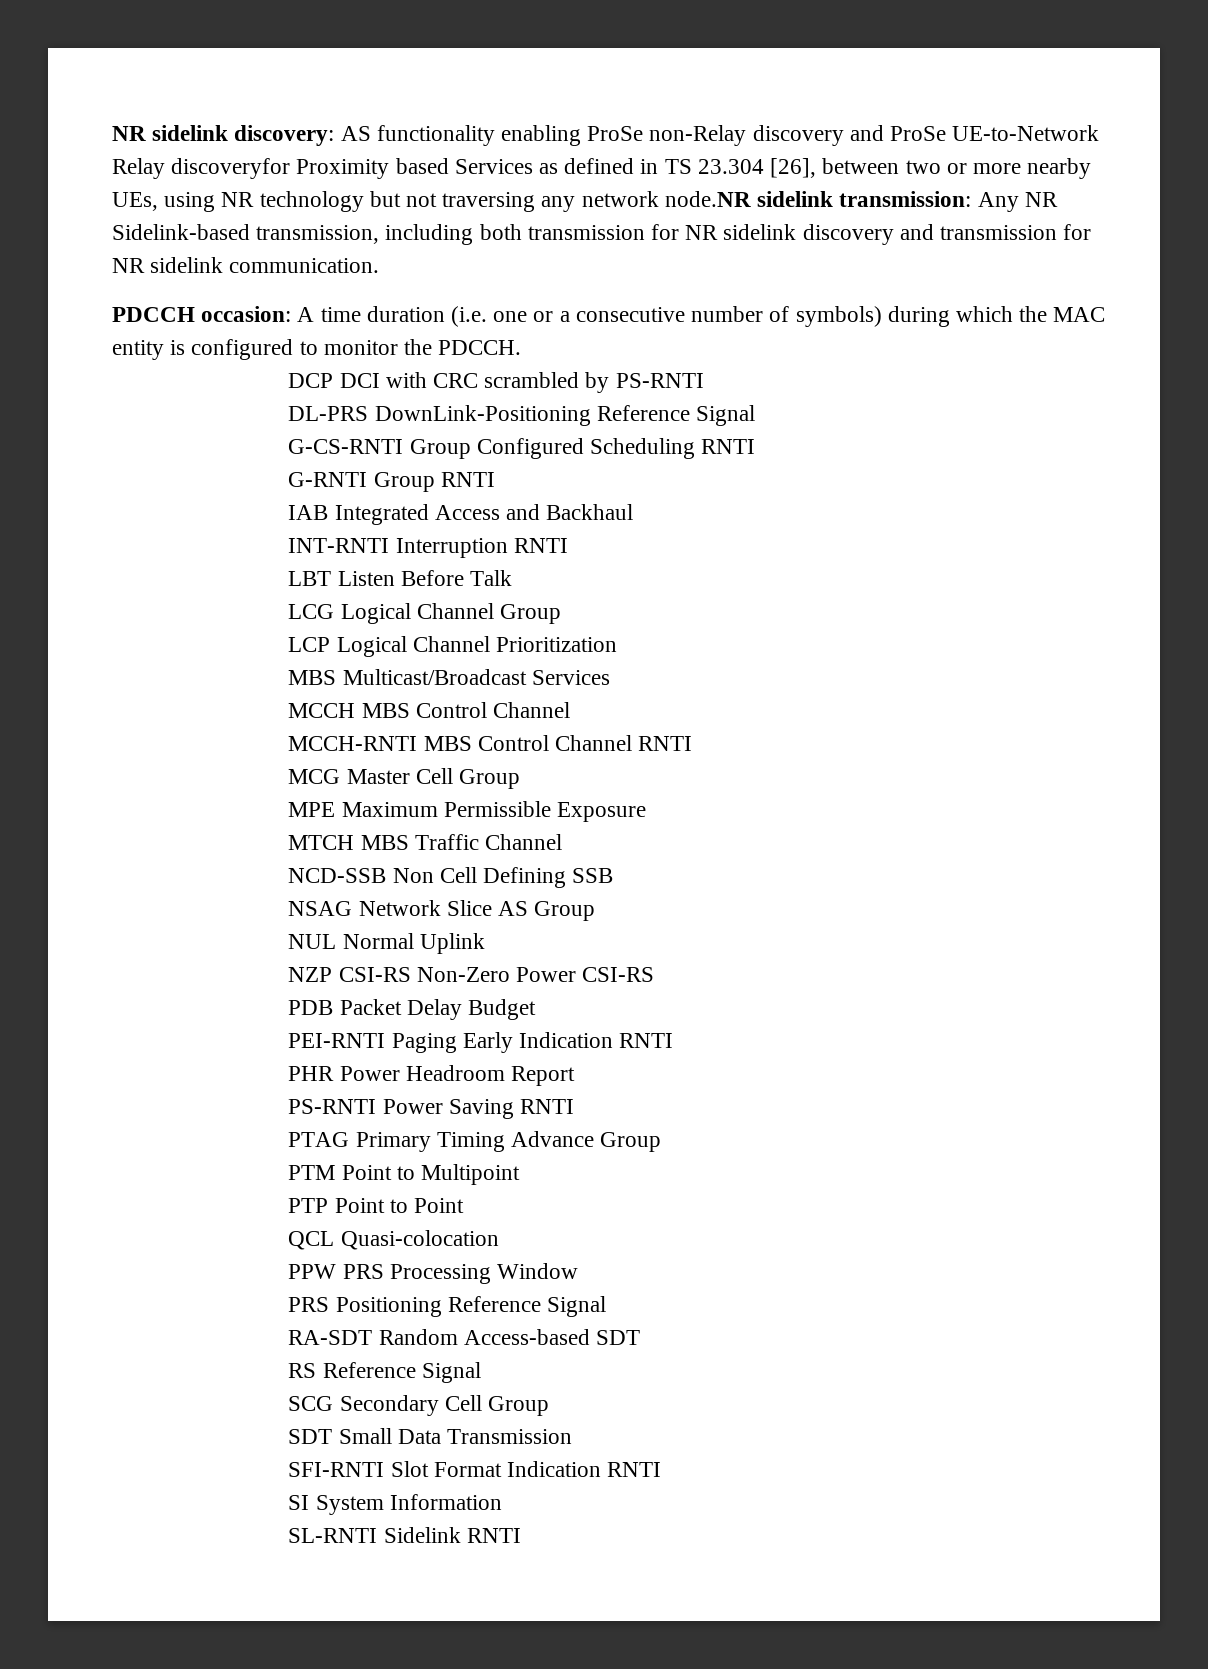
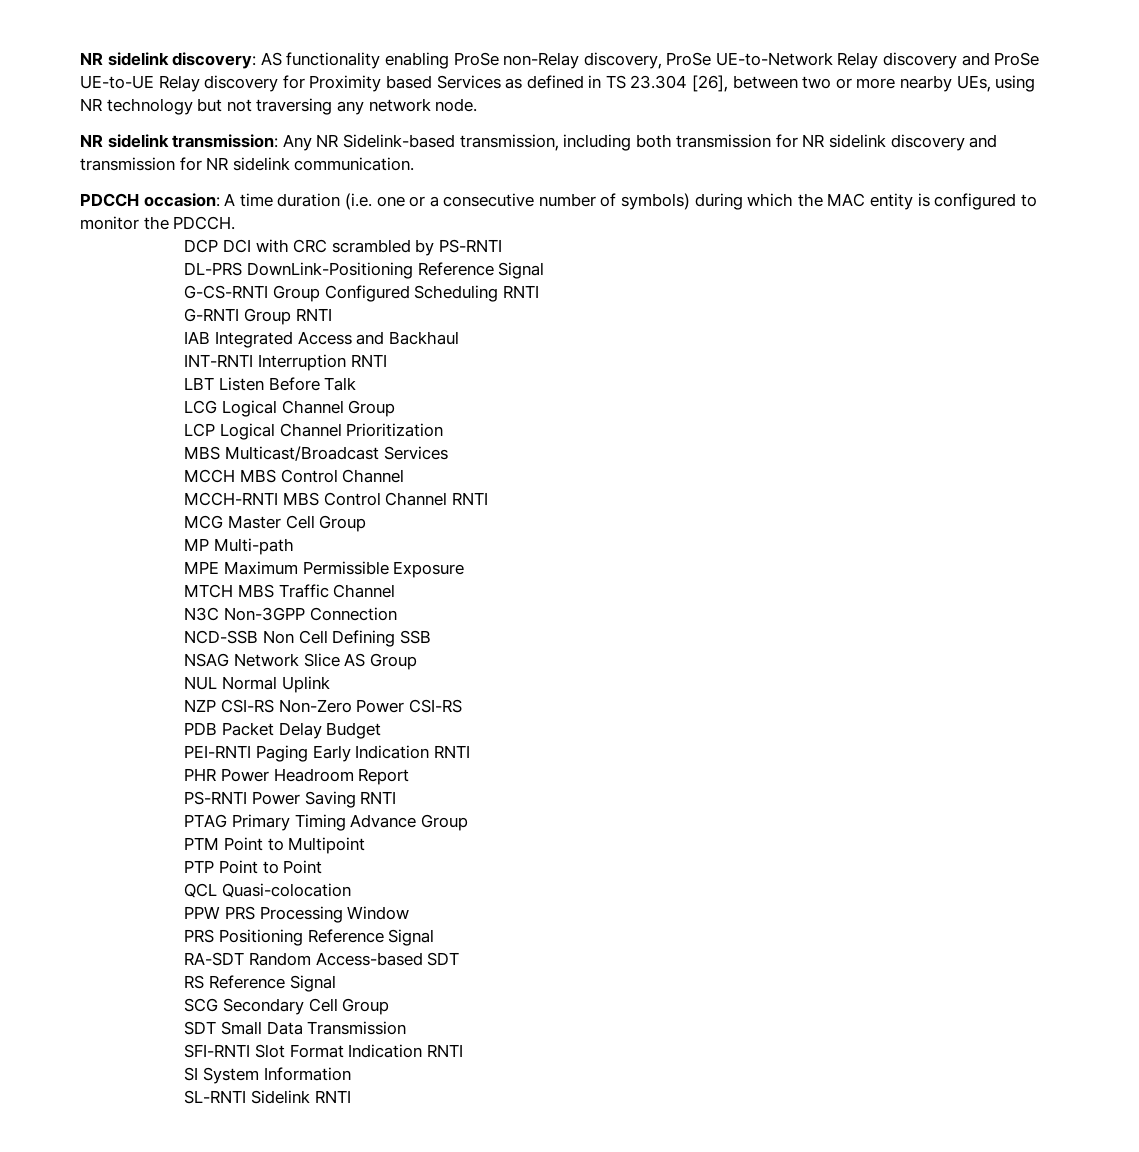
- NR sidelink discovery: AS functionality enabling ProSe non-Relay discovery and ProSe UE-to-Network Relay discoveryfor Proximity based Services as defined in TS 23.304 [26], between two or more nearby UEs, using NR technology but not traversing any network node.NR sidelink transmission: Any NR Sidelink-based transmission, including both transmission for NR sidelink discovery and transmission for NR sidelink communication.
+ NR sidelink discovery: AS functionality enabling ProSe non-Relay discovery, ProSe UE-to-Network Relay discovery and ProSe UE-to-UE Relay discovery for Proximity based Services as defined in TS 23.304 [26], between two or more nearby UEs, using NR technology but not traversing any network node.
+ NR sidelink transmission: Any NR Sidelink-based transmission, including both transmission for NR sidelink discovery and transmission for NR sidelink communication.
+ MP Multi-path
+ N3C Non-3GPP Connection

